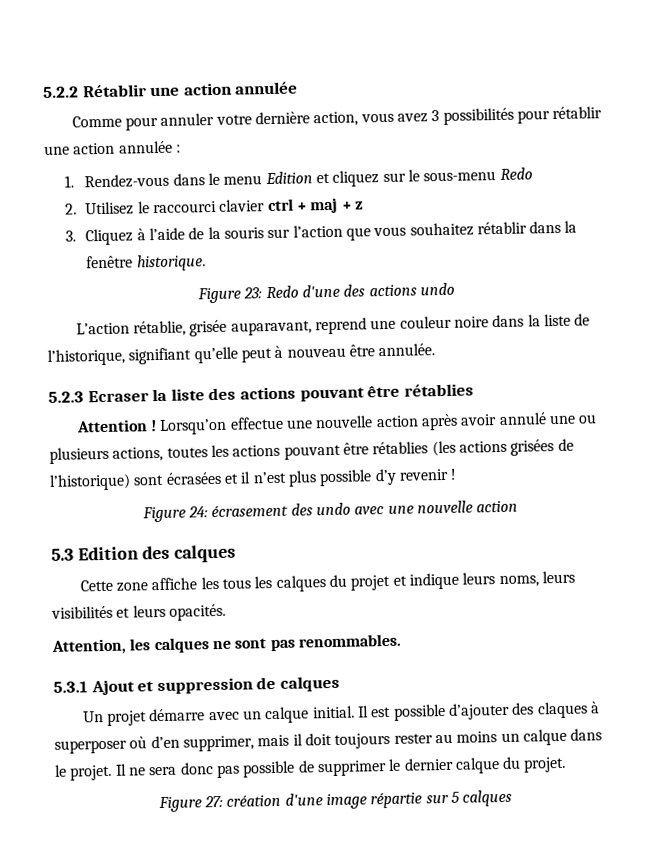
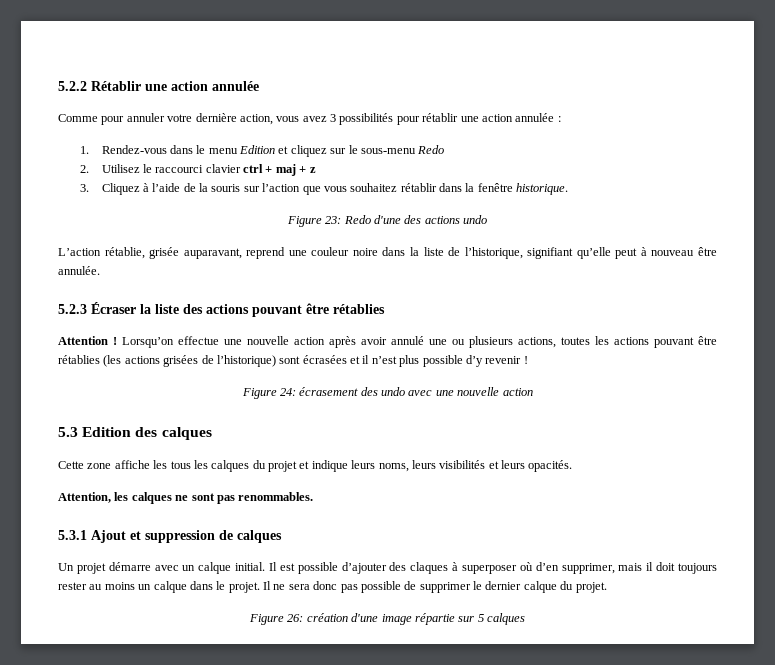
- 5.2.3 Ecraser la liste des actions pouvant être rétablies
+ 5.2.3 Écraser la liste des actions pouvant être rétablies
- Figure 27: création d'une image répartie sur 5 calques
+ Figure 26: création d'une image répartie sur 5 calques

